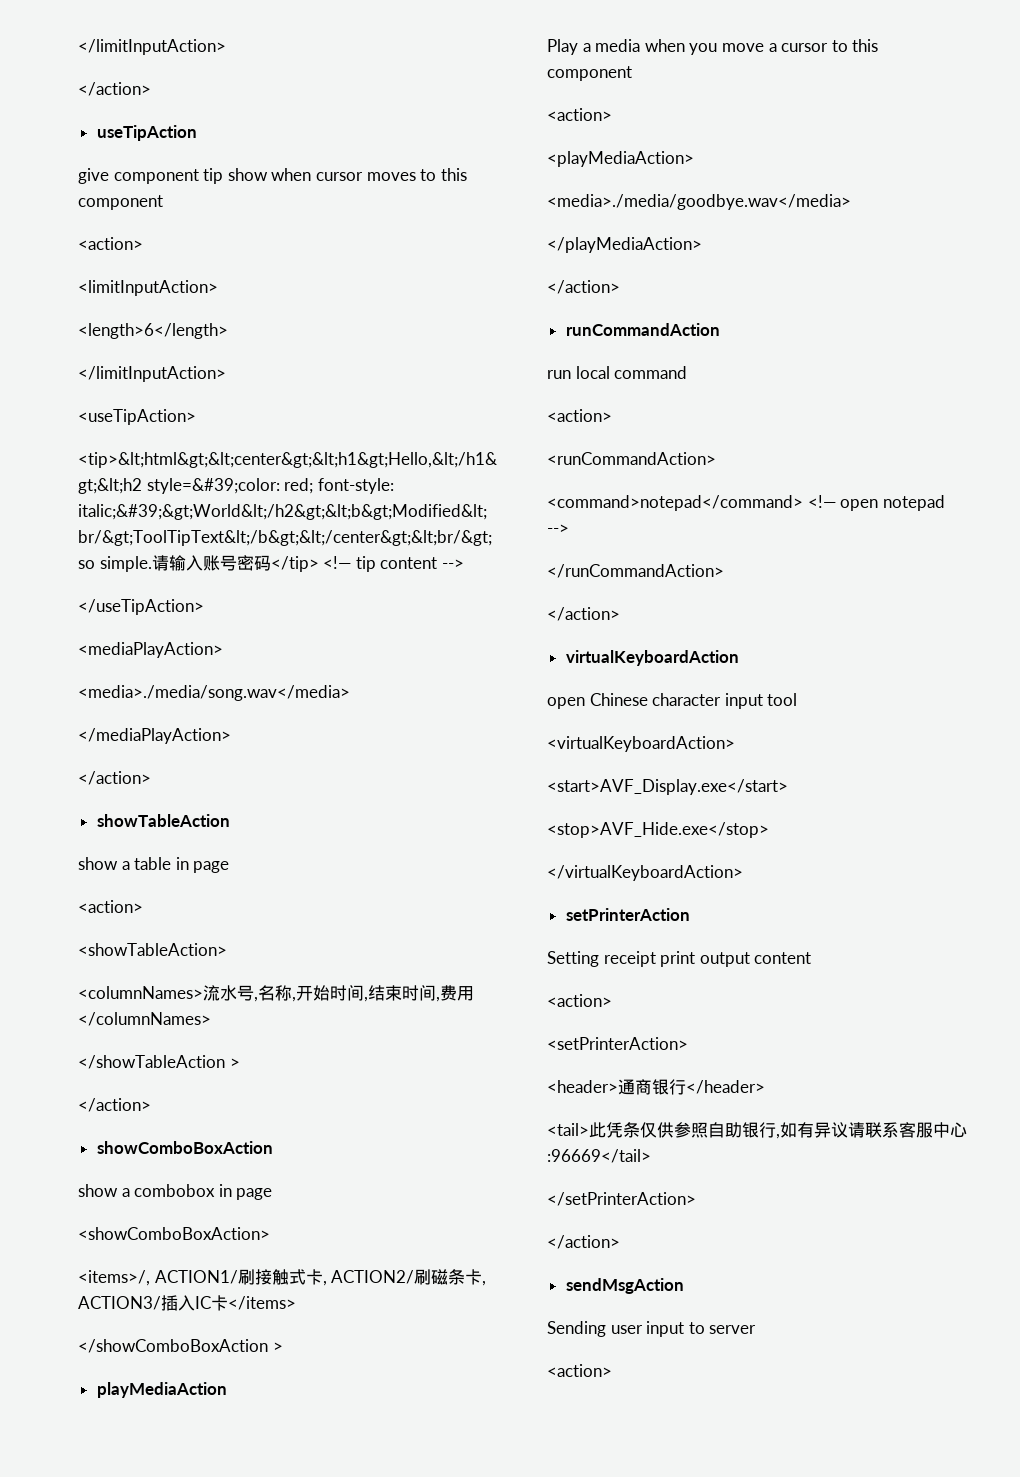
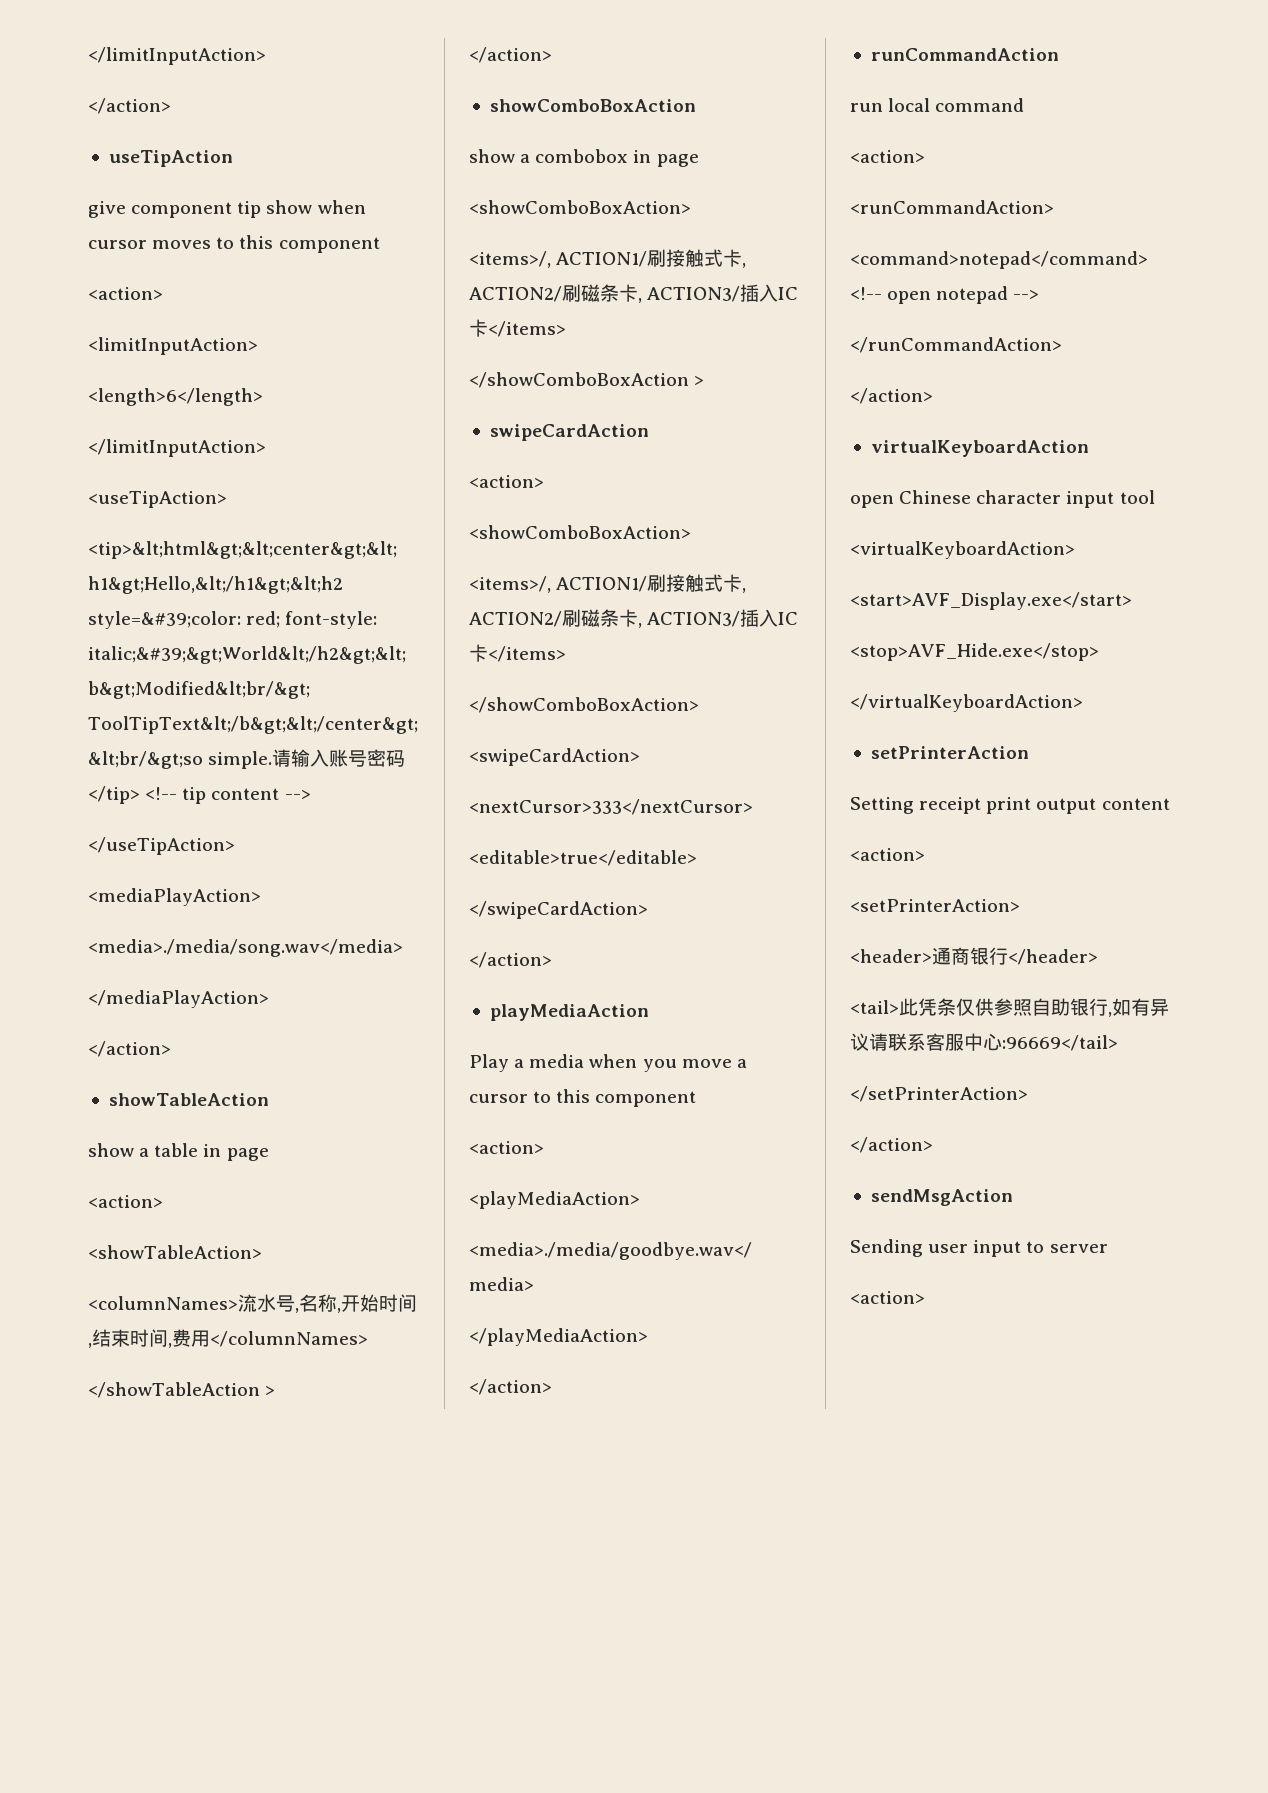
- 请输入账号密码</tip> <!— tip content -->
+ 请输入账号密码</tip> <!-- tip content -->
+ swipeCardAction
+ <action>
+ <showComboBoxAction>
+ <items>/, ACTION1/刷接触式卡, ACTION2/刷磁条卡, ACTION3/插入IC卡</items>
+ </showComboBoxAction>
+ <swipeCardAction>
+ <nextCursor>333</nextCursor>
+ <editable>true</editable>
+ </swipeCardAction>
+ </action>
- <command>notepad</command> <!— open notepad -->
+ <command>notepad</command> <!-- open notepad -->

